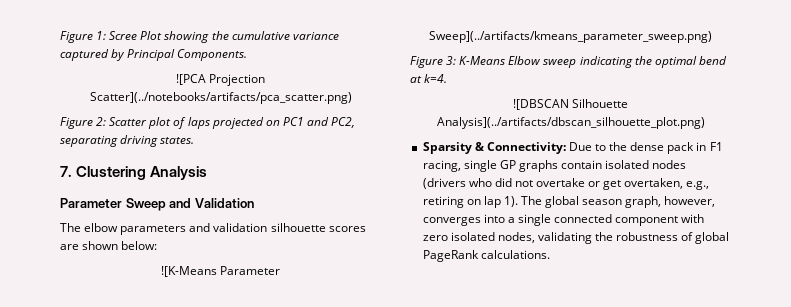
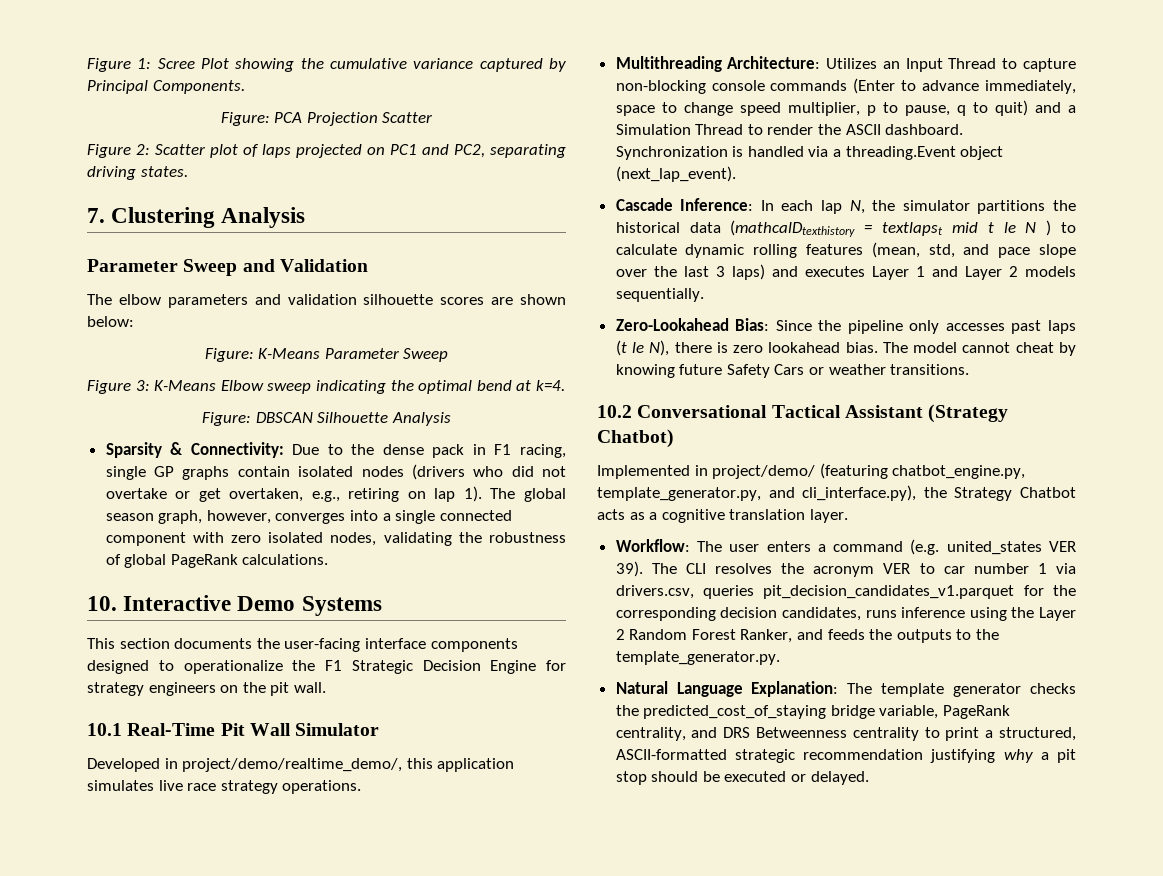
- ![PCA Projection Scatter](../notebooks/artifacts/pca_scatter.png)
+ Figure: PCA Projection Scatter
- ![K-Means Parameter Sweep](../artifacts/kmeans_parameter_sweep.png)
+ Figure: K-Means Parameter Sweep
- ![DBSCAN Silhouette Analysis](../artifacts/dbscan_silhouette_plot.png)
+ Figure: DBSCAN Silhouette Analysis
+ 10. Interactive Demo Systems
+ This section documents the user-facing interface components designed to operationalize the F1 Strategic Decision Engine for strategy engineers on the pit wall.
+ 10.1 Real-Time Pit Wall Simulator
+ Developed in project/demo/realtime_demo/, this application simulates live race strategy operations.
+ Multithreading Architecture: Utilizes an Input Thread to capture non-blocking console commands (Enter to advance immediately, space to change speed multiplier, p to pause, q to quit) and a Simulation Thread to render the ASCII dashboard. Synchronization is handled via a threading.Event object (next_lap_event).
+ Cascade Inference: In each lap N, the simulator partitions the historical data (mathcalDtexthistory = textlapst mid t le N ) to calculate dynamic rolling features (mean, std, and pace slope over the last 3 laps) and executes Layer 1 and Layer 2 models sequentially.
+ Zero-Lookahead Bias: Since the pipeline only accesses past laps (t le N), there is zero lookahead bias. The model cannot cheat by knowing future Safety Cars or weather transitions.
+ 10.2 Conversational Tactical Assistant (Strategy Chatbot)
+ Implemented in project/demo/ (featuring chatbot_engine.py, template_generator.py, and cli_interface.py), the Strategy Chatbot acts as a cognitive translation layer.
+ Workflow: The user enters a command (e.g. united_states VER 39). The CLI resolves the acronym VER to car number 1 via drivers.csv, queries pit_decision_candidates_v1.parquet for the corresponding decision candidates, runs inference using the Layer 2 Random Forest Ranker, and feeds the outputs to the template_generator.py.
+ Natural Language Explanation: The template generator checks the predicted_cost_of_staying bridge variable, PageRank centrality, and DRS Betweenness centrality to print a structured, ASCII-formatted strategic recommendation justifying why a pit stop should be executed or delayed.

